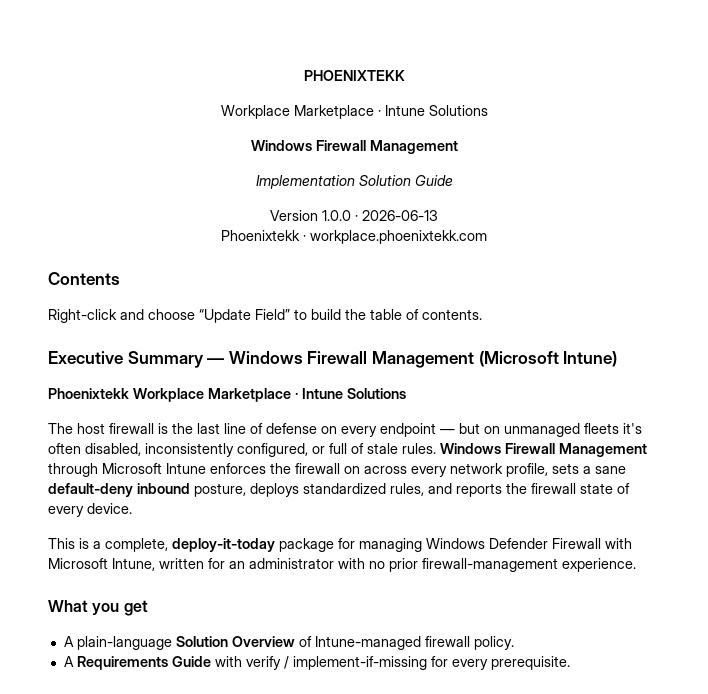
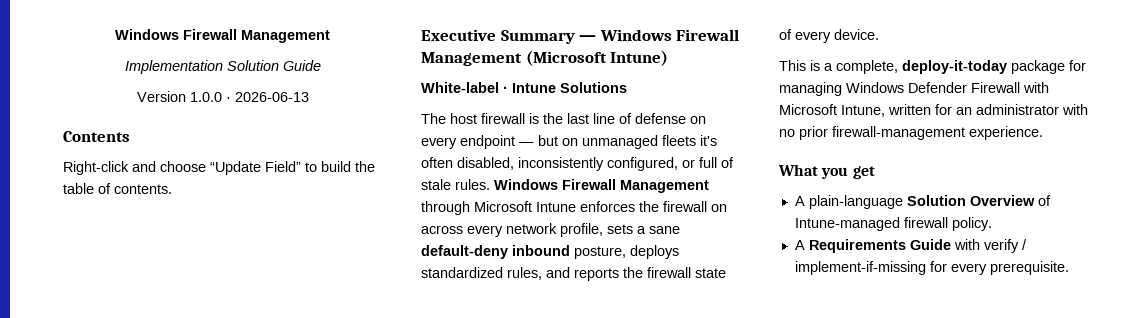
- PHOENIXTEKK
- Workplace Marketplace · Intune Solutions
- Phoenixtekk · workplace.phoenixtekk.com
- Phoenixtekk Workplace Marketplace · Intune Solutions
+ White-label · Intune Solutions

